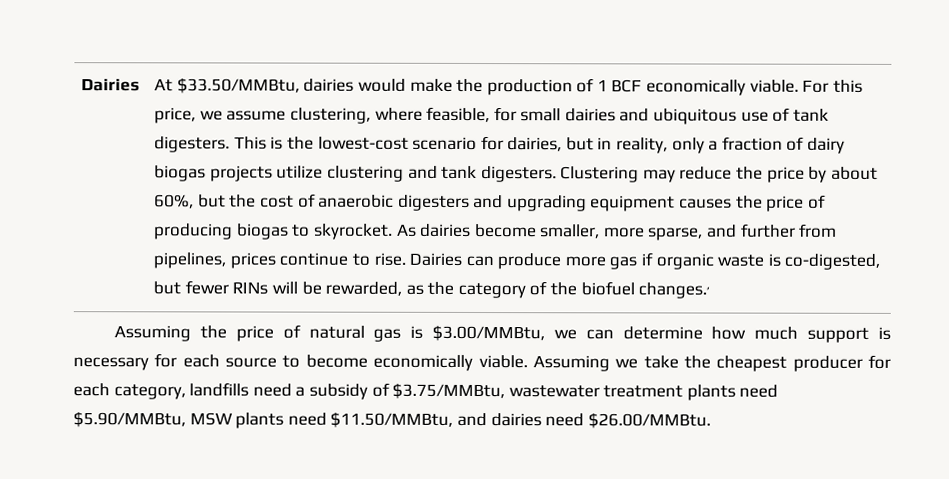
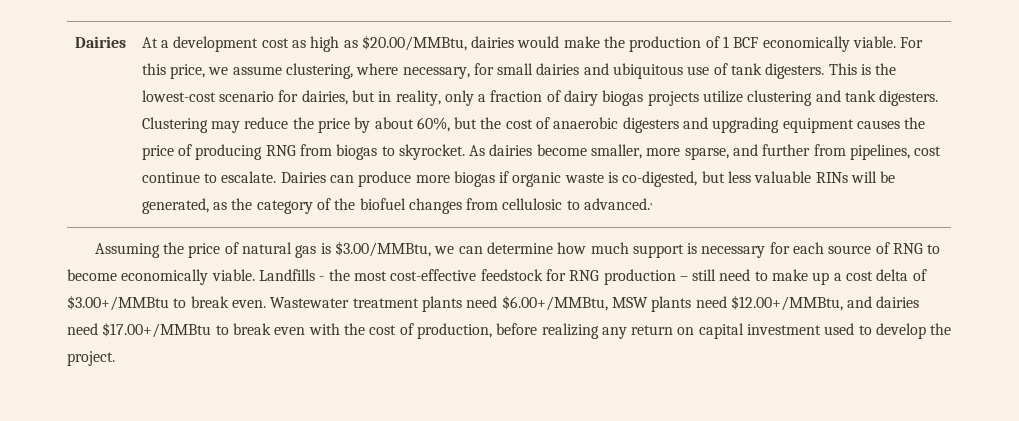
- At $33.50/MMBtu, dairies would make the production of 1 BCF economically viable.
+ At a development cost as high as $20.00/MMBtu, dairies would make the production of 1 BCF economically viable.
- For this price, we assume clustering, where feasible, for small dairies and ubiquitous use of tank digesters.
+ For this price, we assume clustering, where necessary, for small dairies and ubiquitous use of tank digesters.
- Clustering may reduce the price by about 60%, but the cost of anaerobic digesters and upgrading equipment causes the price of producing biogas to skyrocket.
+ Clustering may reduce the price by about 60%, but the cost of anaerobic digesters and upgrading equipment causes the price of producing RNG from biogas to skyrocket.
- As dairies become smaller, more sparse, and further from pipelines, prices continue to rise.
+ As dairies become smaller, more sparse, and further from pipelines, cost continue to escalate.
- Dairies can produce more gas if organic waste is co-digested, but fewer RINs will be rewarded, as the category of the biofuel changes.,
+ Dairies can produce more biogas if organic waste is co-digested, but less valuable RINs will be generated, as the category of the biofuel changes from cellulosic to advanced.,
- Assuming the price of natural gas is $3.00/MMBtu, we can determine how much support is necessary for each source to become economically viable.
+ Assuming the price of natural gas is $3.00/MMBtu, we can determine how much support is necessary for each source of RNG to become economically viable.
- Assuming we take the cheapest producer for each category, landfills need a subsidy of $3.75/MMBtu, wastewater treatment plants need $5.90/MMBtu, MSW plants need $11.50/MMBtu, and dairies need $26.00/MMBtu.
+ Landfills - the most cost-effective feedstock for RNG production – still need to make up a cost delta of $3.00+/MMBtu to break even. Wastewater treatment plants need $6.00+/MMBtu, MSW plants need $12.00+/MMBtu, and dairies need $17.00+/MMBtu to break even with the cost of production, before realizing any return on capital investment used to develop the project.

